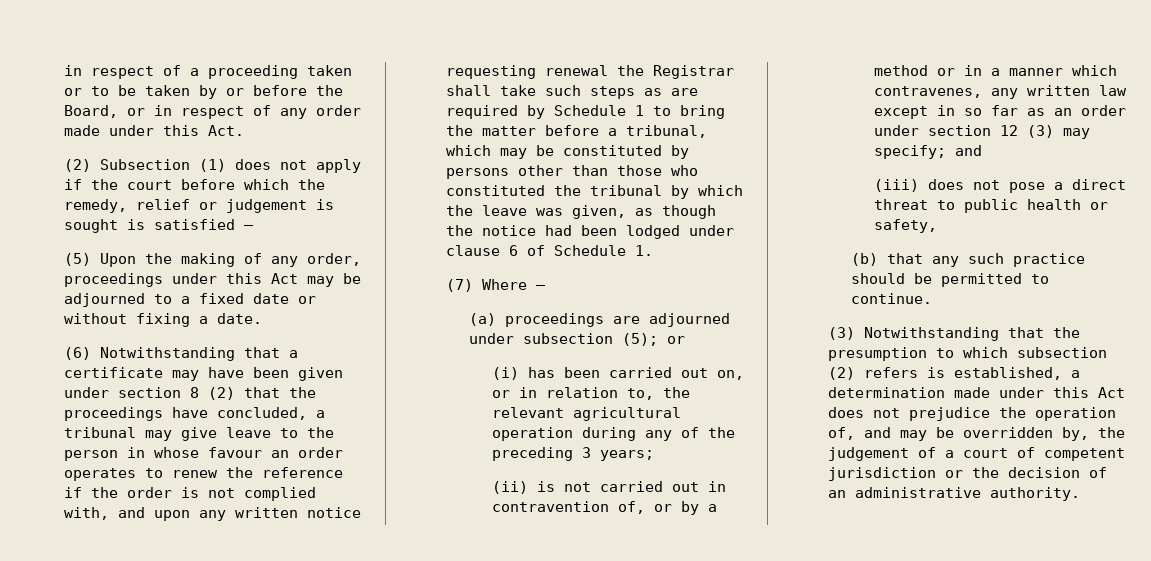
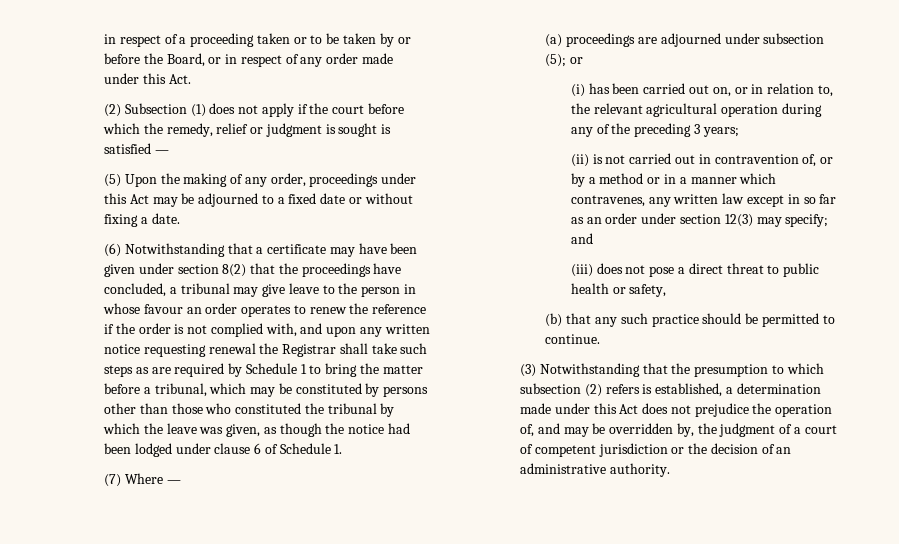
- (2) Subsection (1) does not apply if the court before which the remedy, relief or judgement is sought is satisfied —
+ (2) Subsection (1) does not apply if the court before which the remedy, relief or judgment is sought is satisfied —
- (6) Notwithstanding that a certificate may have been given under section 8 (2) that the proceedings have concluded, a tribunal may give leave to the person in whose favour an order operates to renew the reference if the order is not complied with, and upon any written notice requesting renewal the Registrar shall take such steps as are required by Schedule 1 to bring the matter before a tribunal, which may be constituted by persons other than those who constituted the tribunal by which the leave was given, as though the notice had been lodged under clause 6 of Schedule 1.
+ (6) Notwithstanding that a certificate may have been given under section 8(2) that the proceedings have concluded, a tribunal may give leave to the person in whose favour an order operates to renew the reference if the order is not complied with, and upon any written notice requesting renewal the Registrar shall take such steps as are required by Schedule 1 to bring the matter before a tribunal, which may be constituted by persons other than those who constituted the tribunal by which the leave was given, as though the notice had been lodged under clause 6 of Schedule 1.
- (ii) is not carried out in contravention of, or by a method or in a manner which contravenes, any written law except in so far as an order under section 12 (3) may specify; and
+ (ii) is not carried out in contravention of, or by a method or in a manner which contravenes, any written law except in so far as an order under section 12(3) may specify; and
- (3) Notwithstanding that the presumption to which subsection (2) refers is established, a determination made under this Act does not prejudice the operation of, and may be overridden by, the judgement of a court of competent jurisdiction or the decision of an administrative authority.
+ (3) Notwithstanding that the presumption to which subsection (2) refers is established, a determination made under this Act does not prejudice the operation of, and may be overridden by, the judgment of a court of competent jurisdiction or the decision of an administrative authority.

